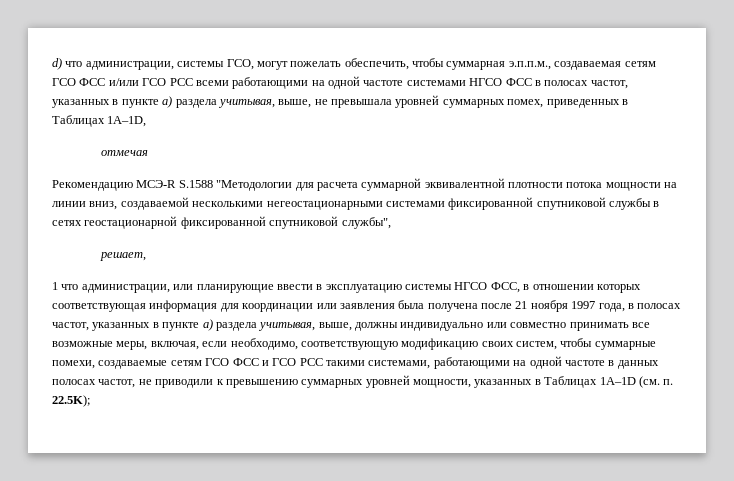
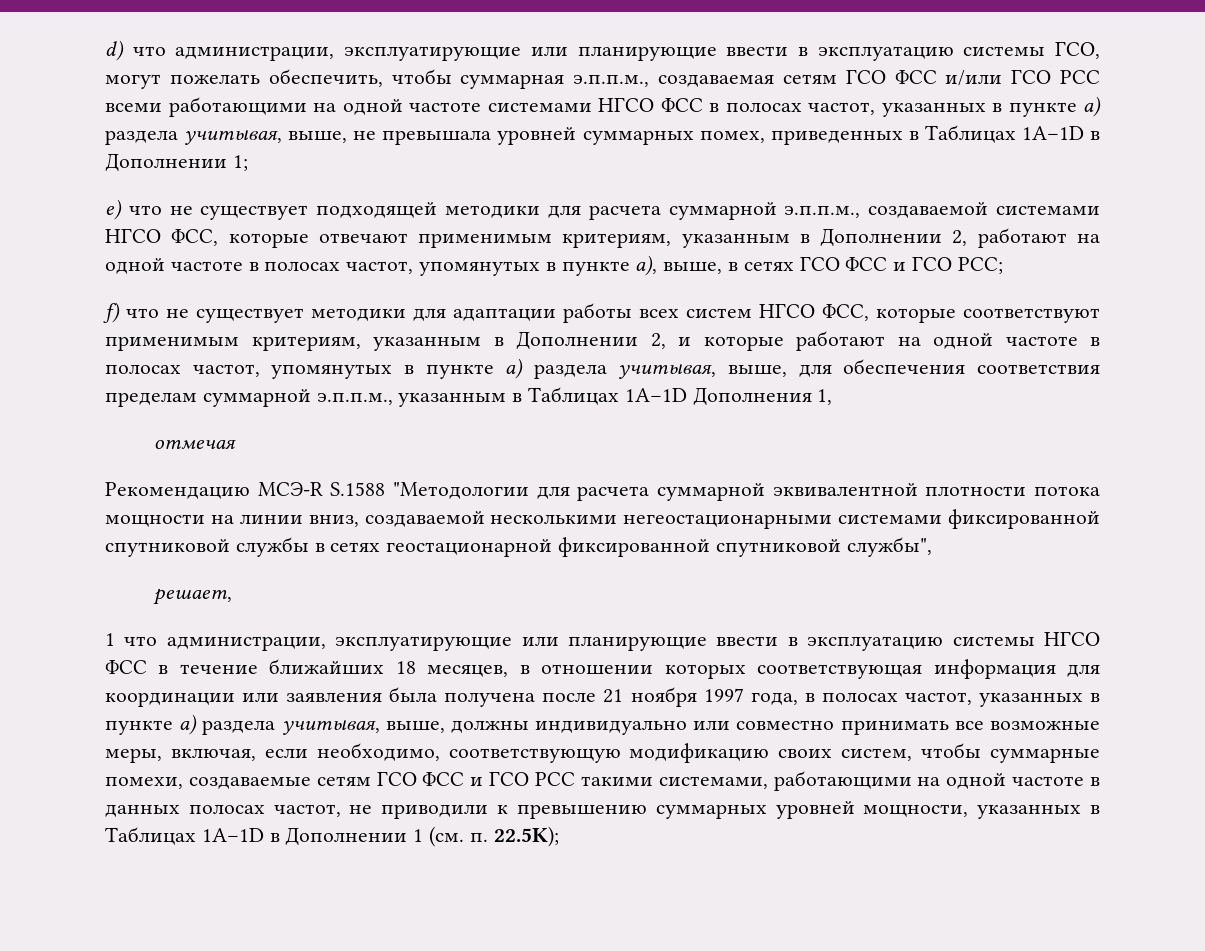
- d) что администрации, системы ГСО, могут пожелать обеспечить, чтобы суммарная э.п.п.м., создаваемая сетям ГСО ФСС и/или ГСО РСС всеми работающими на одной частоте системами НГСО ФСС в полосах частот, указанных в пункте а) раздела учитывая, выше, не превышала уровней суммарных помех, приведенных в Таблицах 1А–1D,
+ d) что администрации, эксплуатирующие или планирующие ввести в эксплуатацию системы ГСО, могут пожелать обеспечить, чтобы суммарная э.п.п.м., создаваемая сетям ГСО ФСС и/или ГСО РСС всеми работающими на одной частоте системами НГСО ФСС в полосах частот, указанных в пункте а) раздела учитывая, выше, не превышала уровней суммарных помех, приведенных в Таблицах 1А–1D в Дополнении 1;
+ e) что не существует подходящей методики для расчета суммарной э.п.п.м., создаваемой системами НГСО ФСС, которые отвечают применимым критериям, указанным в Дополнении 2, работают на одной частоте в полосах частот, упомянутых в пункте a), выше, в сетях ГСО ФСС и ГСО РСС;
+ f) что не существует методики для адаптации работы всех систем НГСО ФСС, которые соответствуют применимым критериям, указанным в Дополнении 2, и которые работают на одной частоте в полосах частот, упомянутых в пункте a) раздела учитывая, выше, для обеспечения соответствия пределам суммарной э.п.п.м., указанным в Таблицах 1A–1D Дополнения 1,
- 1 что администрации, или планирующие ввести в эксплуатацию системы НГСО ФСС, в отношении которых соответствующая информация для координации или заявления была получена после 21 ноября 1997 года, в полосах частот, указанных в пункте а) раздела учитывая, выше, должны индивидуально или совместно принимать все возможные меры, включая, если необходимо, соответствующую модификацию своих систем, чтобы суммарные помехи, создаваемые сетям ГСО ФСС и ГСО РСС такими системами, работающими на одной частоте в данных полосах частот, не приводили к превышению суммарных уровней мощности, указанных в Таблицах 1A–1D (см. п. 22.5K);
+ 1 что администрации, эксплуатирующие или планирующие ввести в эксплуатацию системы НГСО ФСС в течение ближайших 18 месяцев, в отношении которых соответствующая информация для координации или заявления была получена после 21 ноября 1997 года, в полосах частот, указанных в пункте а) раздела учитывая, выше, должны индивидуально или совместно принимать все возможные меры, включая, если необходимо, соответствующую модификацию своих систем, чтобы суммарные помехи, создаваемые сетям ГСО ФСС и ГСО РСС такими системами, работающими на одной частоте в данных полосах частот, не приводили к превышению суммарных уровней мощности, указанных в Таблицах 1A–1D в Дополнении 1 (см. п. 22.5K);

